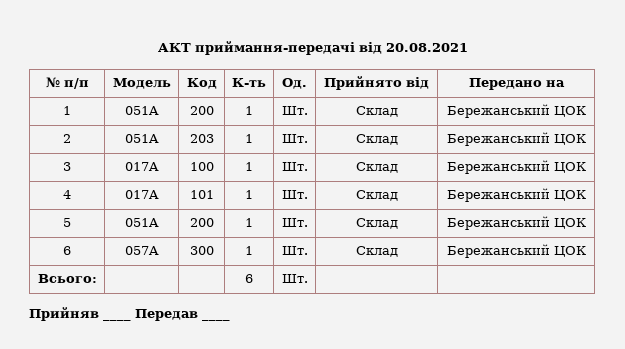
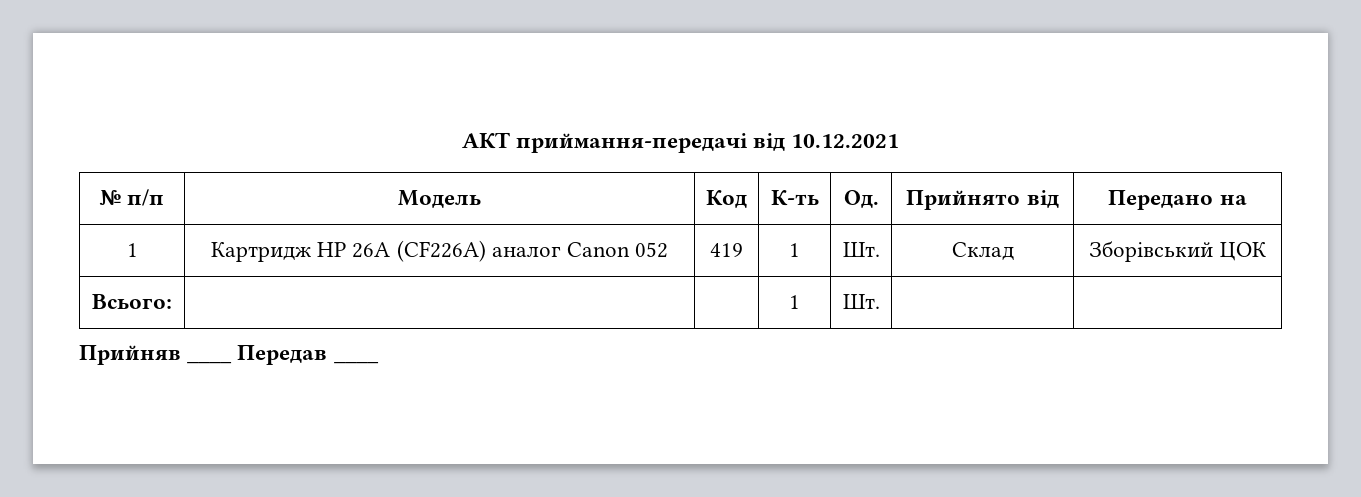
- АКТ приймання-передачі від 20.08.2021
+ АКТ приймання-передачі від 10.12.2021
- 1 | 051A | 200 | 1 | Шт. | Склад | Бережанський ЦОК
- 2 | 051A | 203 | 1 | Шт. | Склад | Бережанський ЦОК
- 3 | 017A | 100 | 1 | Шт. | Склад | Бережанський ЦОК
- 4 | 017A | 101 | 1 | Шт. | Склад | Бережанський ЦОК
- 5 | 051A | 200 | 1 | Шт. | Склад | Бережанський ЦОК
- 6 | 057A | 300 | 1 | Шт. | Склад | Бережанський ЦОК
+ 1 | Картридж HP 26A (CF226A) аналог Canon 052 | 419 | 1 | Шт. | Склад | Зборівський ЦОК
- Всього: | | | 6 | Шт. | |
+ Всього: | | | 1 | Шт. | |

